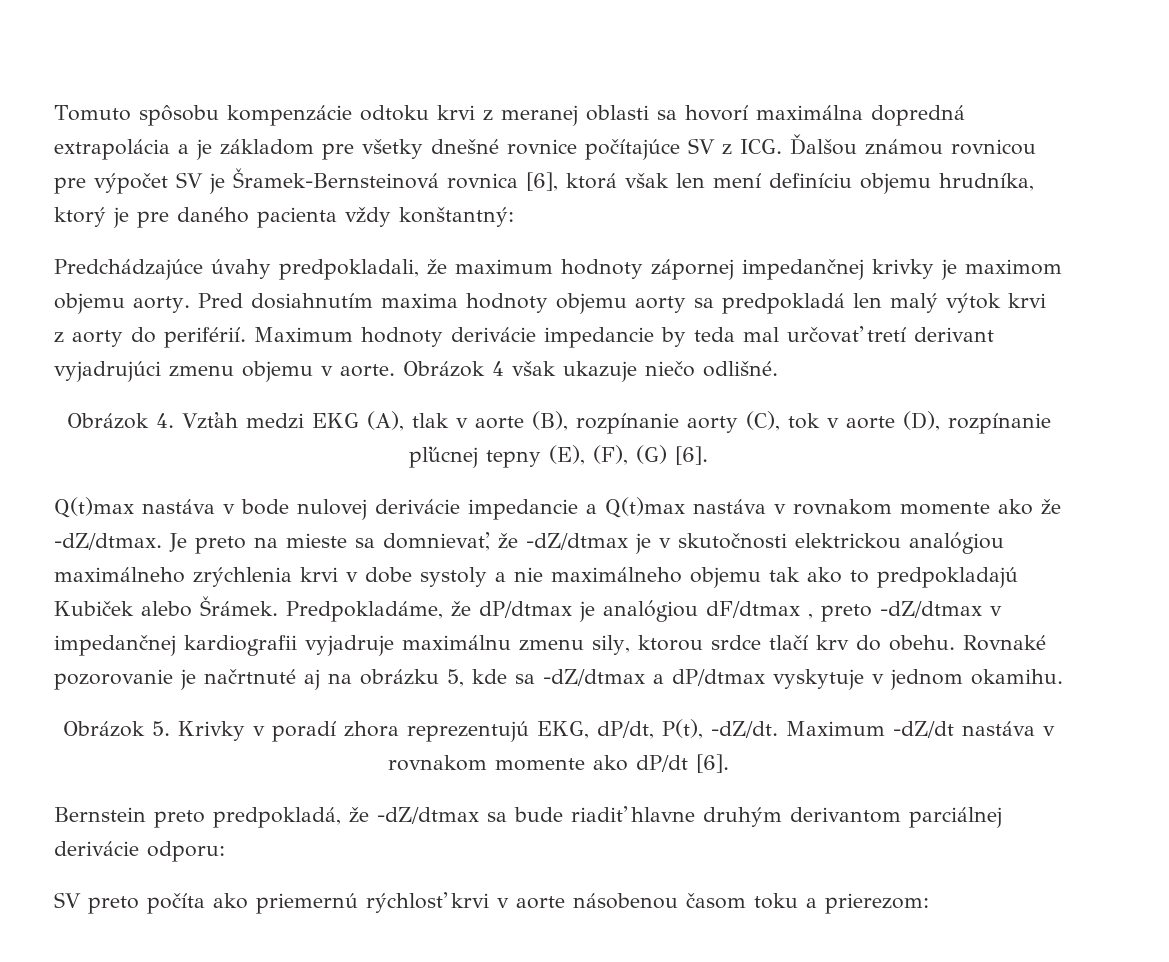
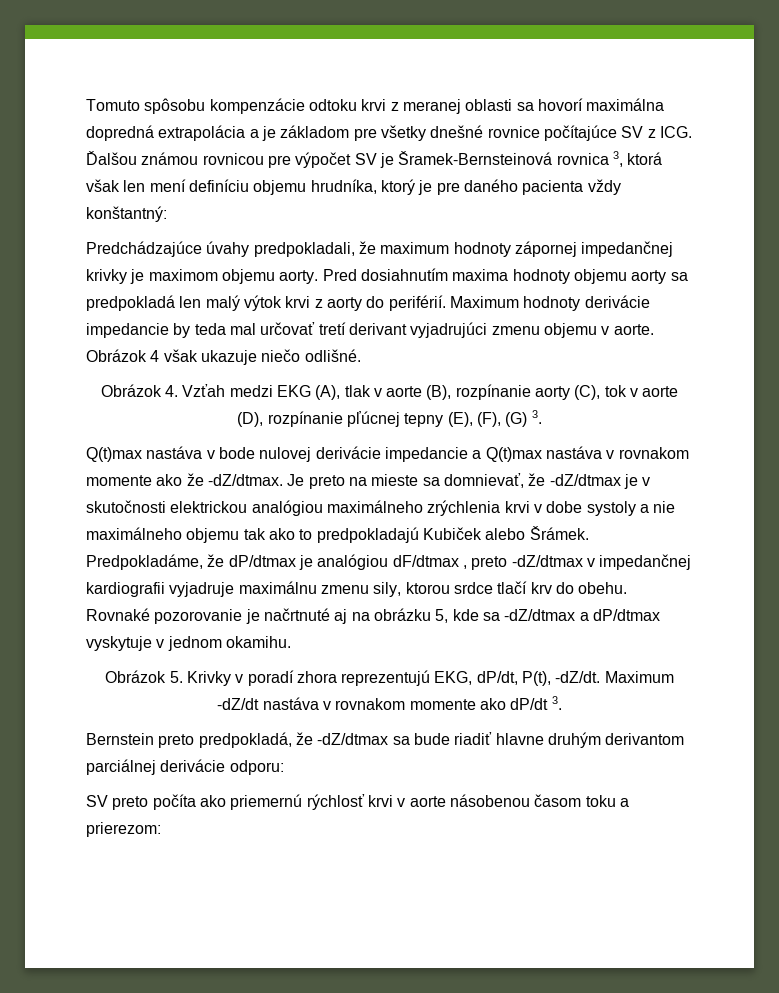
- Tomuto spôsobu kompenzácie odtoku krvi z meranej oblasti sa hovorí maximálna dopredná extrapolácia a je základom pre všetky dnešné rovnice počítajúce SV z ICG. Ďalšou známou rovnicou pre výpočet SV je Šramek-Bernsteinová rovnica [6], ktorá však len mení definíciu objemu hrudníka, ktorý je pre daného pacienta vždy konštantný:
+ Tomuto spôsobu kompenzácie odtoku krvi z meranej oblasti sa hovorí maximálna dopredná extrapolácia a je základom pre všetky dnešné rovnice počítajúce SV z ICG. Ďalšou známou rovnicou pre výpočet SV je Šramek-Bernsteinová rovnica 3, ktorá však len mení definíciu objemu hrudníka, ktorý je pre daného pacienta vždy konštantný:
- Obrázok 4. Vzťah medzi EKG (A), tlak v aorte (B), rozpínanie aorty (C), tok v aorte (D), rozpínanie pľúcnej tepny (E), (F), (G) [6].
+ Obrázok 4. Vzťah medzi EKG (A), tlak v aorte (B), rozpínanie aorty (C), tok v aorte (D), rozpínanie pľúcnej tepny (E), (F), (G) 3.
- Maximum -dZ/dt nastáva v rovnakom momente ako dP/dt [6].
+ Maximum -dZ/dt nastáva v rovnakom momente ako dP/dt 3.

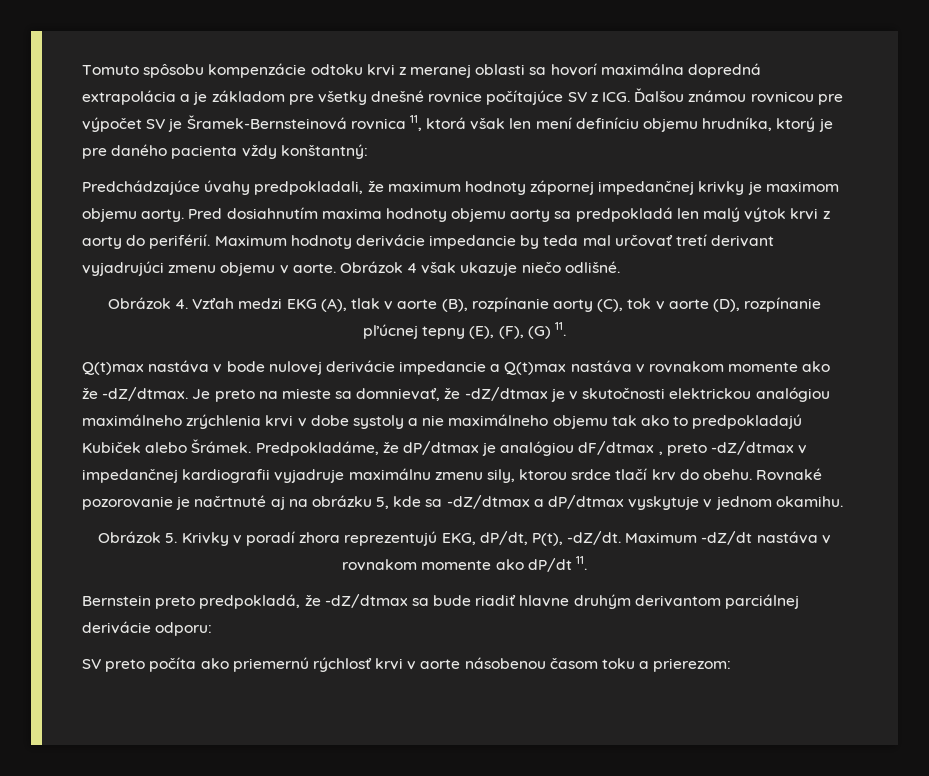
- Tomuto spôsobu kompenzácie odtoku krvi z meranej oblasti sa hovorí maximálna dopredná extrapolácia a je základom pre všetky dnešné rovnice počítajúce SV z ICG. Ďalšou známou rovnicou pre výpočet SV je Šramek-Bernsteinová rovnica 3, ktorá však len mení definíciu objemu hrudníka, ktorý je pre daného pacienta vždy konštantný:
+ Tomuto spôsobu kompenzácie odtoku krvi z meranej oblasti sa hovorí maximálna dopredná extrapolácia a je základom pre všetky dnešné rovnice počítajúce SV z ICG. Ďalšou známou rovnicou pre výpočet SV je Šramek-Bernsteinová rovnica 11, ktorá však len mení definíciu objemu hrudníka, ktorý je pre daného pacienta vždy konštantný:
- Obrázok 4. Vzťah medzi EKG (A), tlak v aorte (B), rozpínanie aorty (C), tok v aorte (D), rozpínanie pľúcnej tepny (E), (F), (G) 3.
+ Obrázok 4. Vzťah medzi EKG (A), tlak v aorte (B), rozpínanie aorty (C), tok v aorte (D), rozpínanie pľúcnej tepny (E), (F), (G) 11.
- Maximum -dZ/dt nastáva v rovnakom momente ako dP/dt 3.
+ Maximum -dZ/dt nastáva v rovnakom momente ako dP/dt 11.

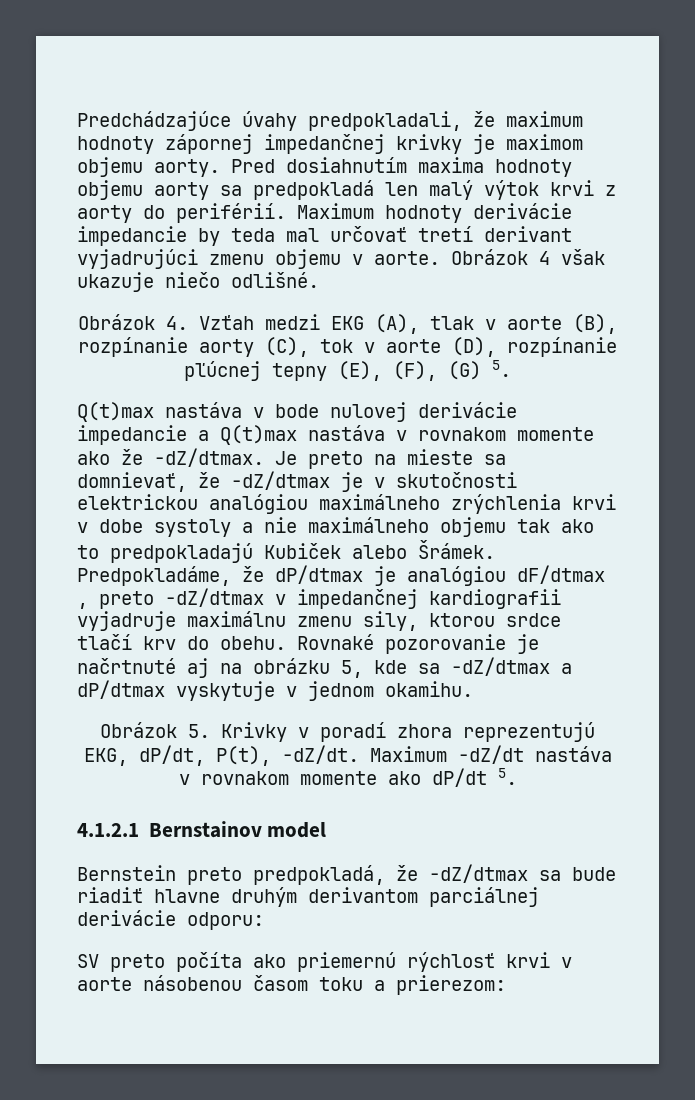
- Tomuto spôsobu kompenzácie odtoku krvi z meranej oblasti sa hovorí maximálna dopredná extrapolácia a je základom pre všetky dnešné rovnice počítajúce SV z ICG. Ďalšou známou rovnicou pre výpočet SV je Šramek-Bernsteinová rovnica 11, ktorá však len mení definíciu objemu hrudníka, ktorý je pre daného pacienta vždy konštantný:
- Obrázok 4. Vzťah medzi EKG (A), tlak v aorte (B), rozpínanie aorty (C), tok v aorte (D), rozpínanie pľúcnej tepny (E), (F), (G) 11.
+ Obrázok 4. Vzťah medzi EKG (A), tlak v aorte (B), rozpínanie aorty (C), tok v aorte (D), rozpínanie pľúcnej tepny (E), (F), (G) 5.
- Maximum -dZ/dt nastáva v rovnakom momente ako dP/dt 11.
+ Maximum -dZ/dt nastáva v rovnakom momente ako dP/dt 5.
+ 4.1.2.1 Bernstainov model

